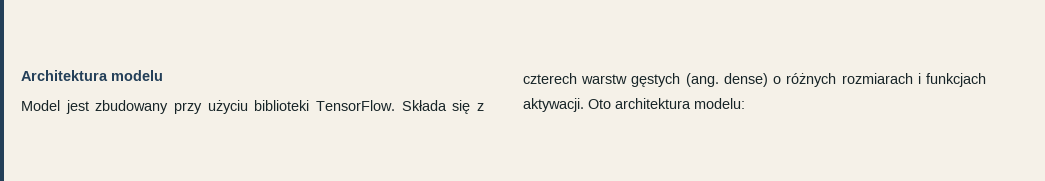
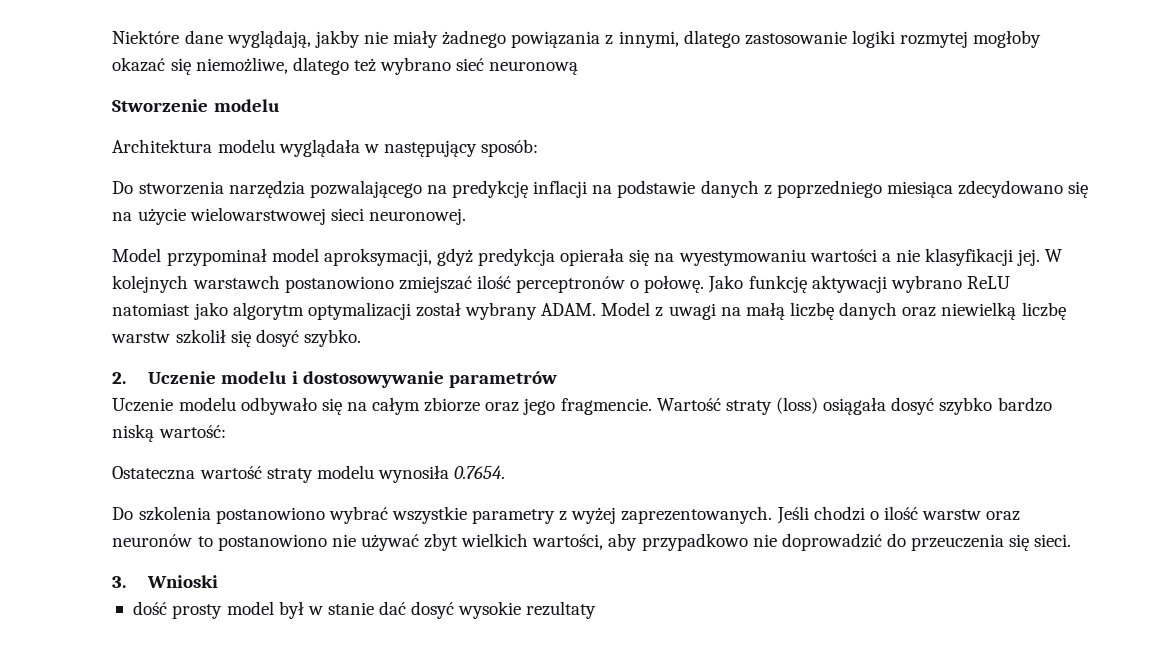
- Architektura modelu
- Model jest zbudowany przy użyciu biblioteki TensorFlow. Składa się z czterech warstw gęstych (ang. dense) o różnych rozmiarach i funkcjach aktywacji. Oto architektura modelu:
+ Niektóre dane wyglądają, jakby nie miały żadnego powiązania z innymi, dlatego zastosowanie logiki rozmytej mogłoby okazać się niemożliwe, dlatego też wybrano sieć neuronową
+ Stworzenie modelu
+ Architektura modelu wyglądała w następujący sposób:
+ Do stworzenia narzędzia pozwalającego na predykcję inflacji na podstawie danych z poprzedniego miesiąca zdecydowano się na użycie wielowarstwowej sieci neuronowej.
+ Model przypominał model aproksymacji, gdyż predykcja opierała się na wyestymowaniu wartości a nie klasyfikacji jej. W kolejnych warstawch postanowiono zmiejszać ilość perceptronów o połowę. Jako funkcję aktywacji wybrano ReLU natomiast jako algorytm optymalizacji został wybrany ADAM. Model z uwagi na małą liczbę danych oraz niewielką liczbę warstw szkolił się dosyć szybko.
+ 2. Uczenie modelu i dostosowywanie parametrów
+ Uczenie modelu odbywało się na całym zbiorze oraz jego fragmencie. Wartość straty (loss) osiągała dosyć szybko bardzo niską wartość:
+ Ostateczna wartość straty modelu wynosiła 0.7654.
+ Do szkolenia postanowiono wybrać wszystkie parametry z wyżej zaprezentowanych. Jeśli chodzi o ilość warstw oraz neuronów to postanowiono nie używać zbyt wielkich wartości, aby przypadkowo nie doprowadzić do przeuczenia się sieci.
+ 3. Wnioski
+ dość prosty model był w stanie dać dosyć wysokie rezultaty

